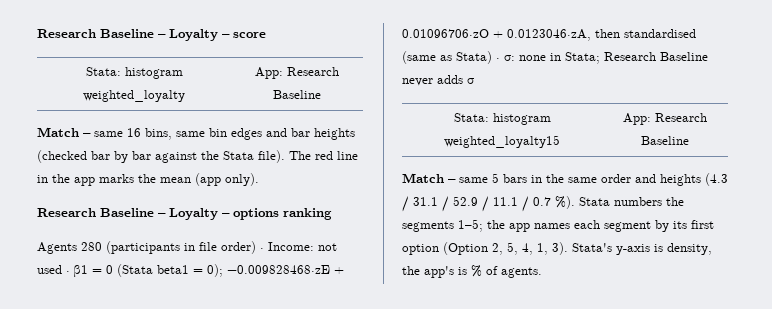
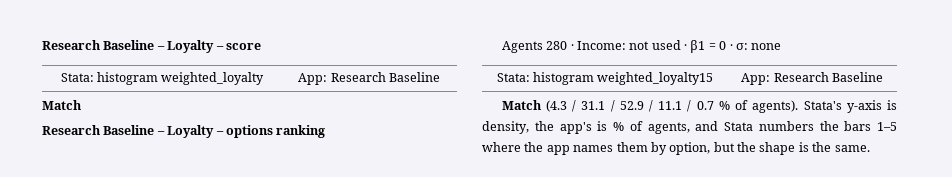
  Stata: histogram weighted_loyalty | App: Research Baseline
- Match – same 16 bins, same bin edges and bar heights (checked bar by bar against the Stata file). The red line in the app marks the mean (app only).
+ Match
- Agents 280 (participants in file order) · Income: not used · β1 = 0 (Stata beta1 = 0); −0.009828468·zE + 0.01096706·zO + 0.0123046·zA, then standardised (same as Stata) · σ: none in Stata; Research Baseline never adds σ
+ Agents 280 · Income: not used · β1 = 0 · σ: none
- Match – same 5 bars in the same order and heights (4.3 / 31.1 / 52.9 / 11.1 / 0.7 %). Stata numbers the segments 1–5; the app names each segment by its first option (Option 2, 5, 4, 1, 3).
+ Match (4.3 / 31.1 / 52.9 / 11.1 / 0.7 % of agents).
- Stata's y-axis is density, the app's is % of agents.
+ Stata's y-axis is density, the app's is % of agents, and Stata numbers the bars 1–5 where the app names them by option, but the shape is the same.

